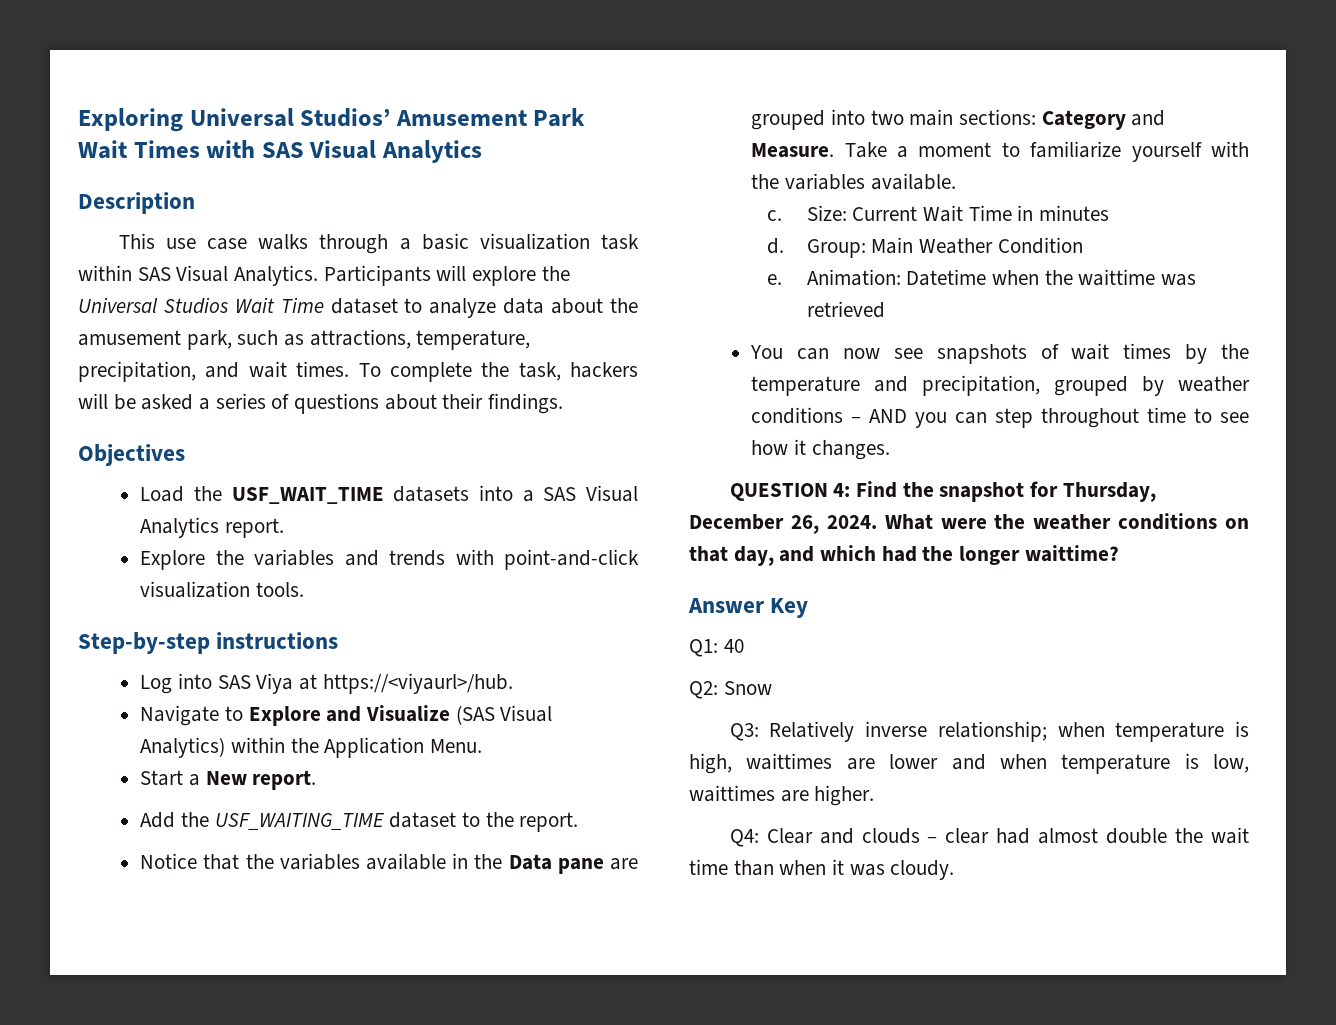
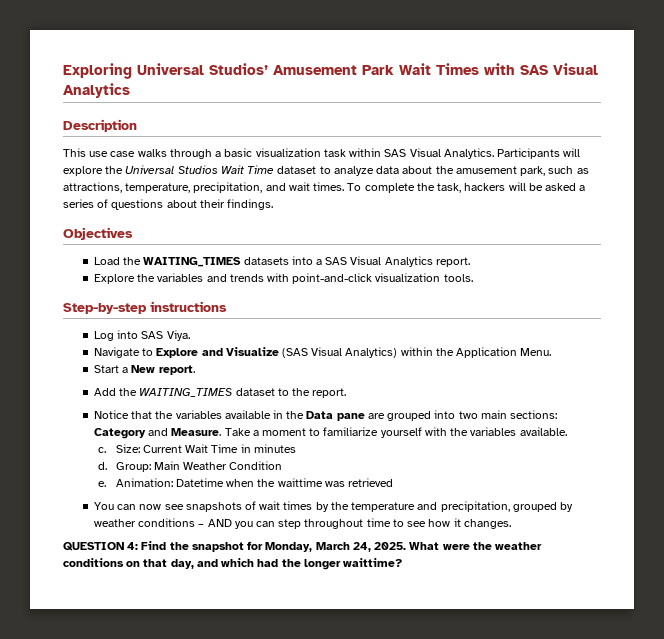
- Load the USF_WAIT_TIME datasets into a SAS Visual Analytics report.
+ Load the WAITING_TIMES datasets into a SAS Visual Analytics report.
- Log into SAS Viya at https://<viyaurl>/hub.
+ Log into SAS Viya.
- Add the USF_WAITING_TIME dataset to the report.
+ Add the WAITING_TIMES dataset to the report.
- QUESTION 4: Find the snapshot for Thursday, December 26, 2024.
+ QUESTION 4: Find the snapshot for Monday, March 24, 2025.
- Answer Key
- Q1: 40
- Q2: Snow
- Q3: Relatively inverse relationship; when temperature is high, waittimes are lower and when temperature is low, waittimes are higher.
- Q4: Clear and clouds – clear had almost double the wait time than when it was cloudy.

